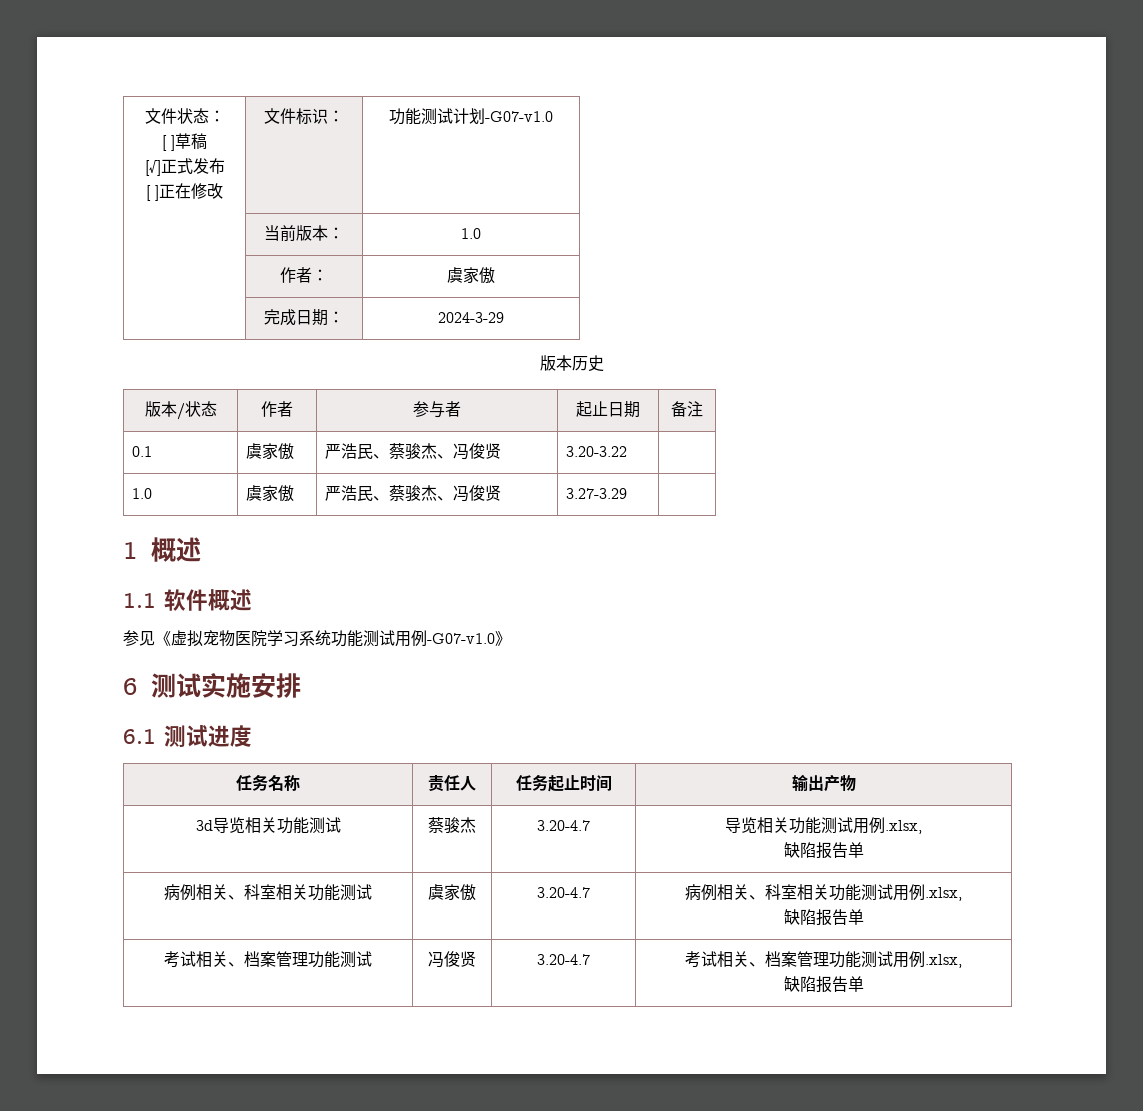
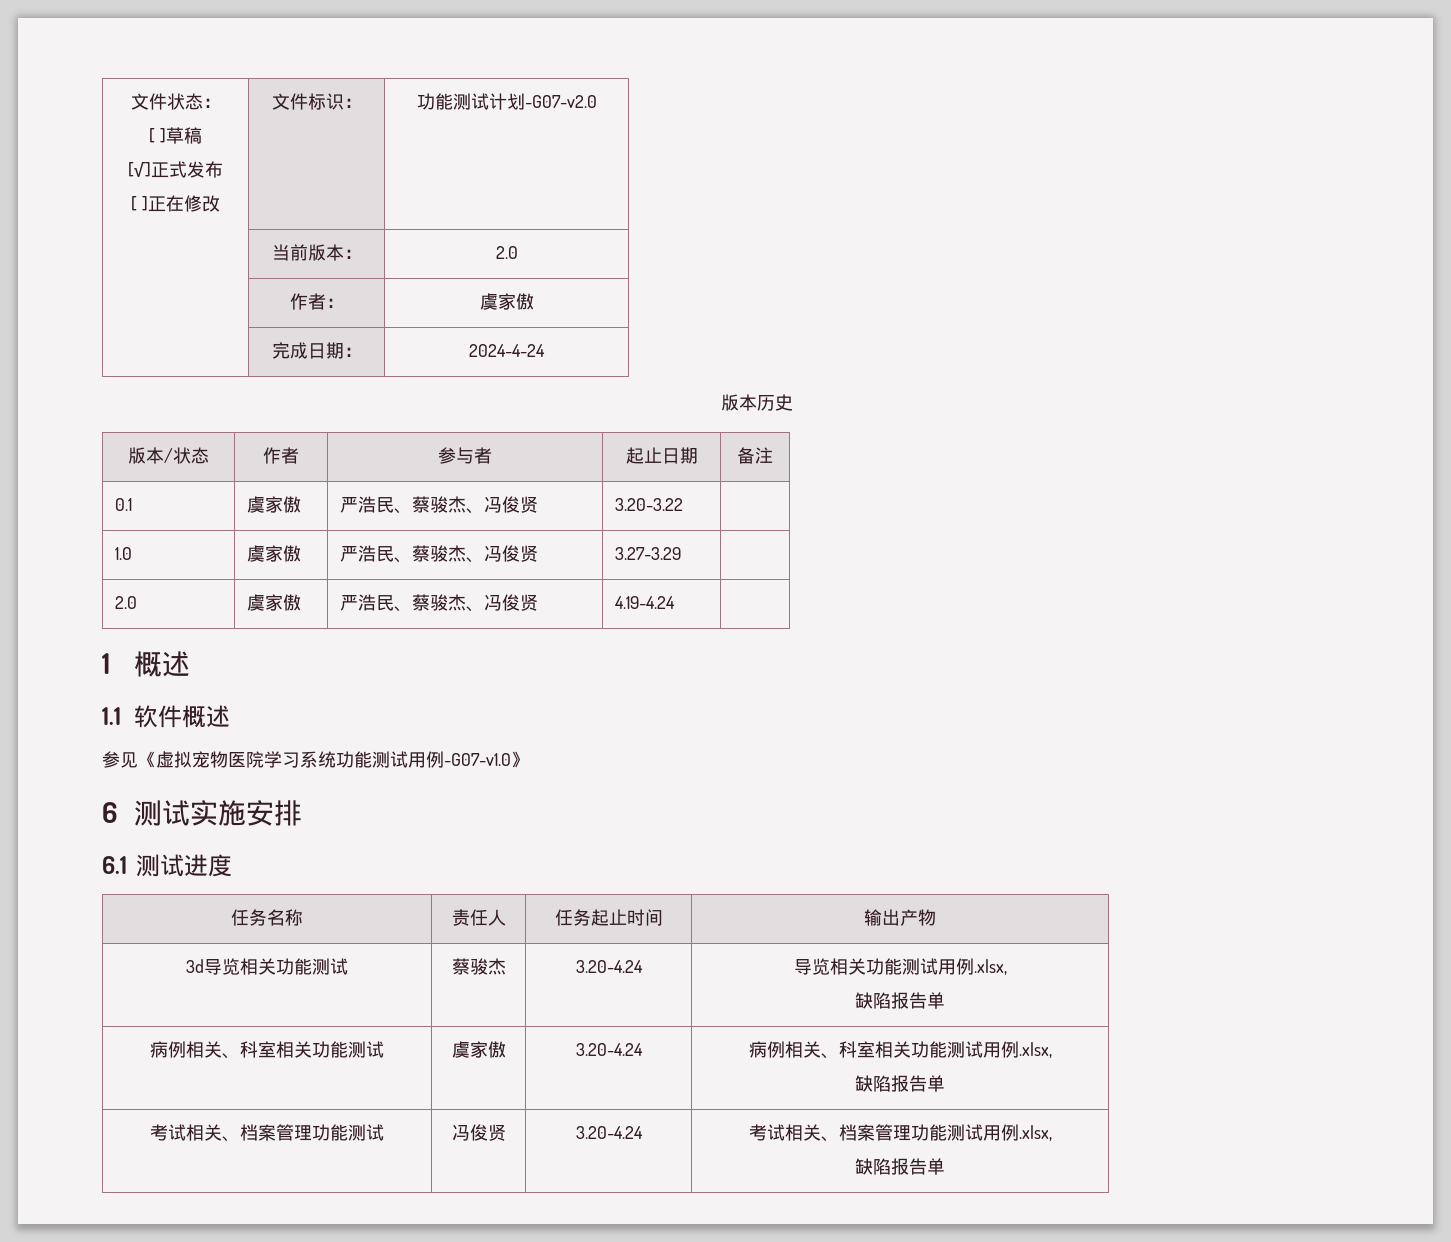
  文件状态：
  [ ]草稿
  [√]正式发布
- [ ]正在修改 | 文件标识： | 功能测试计划-G07-v1.0
+ [ ]正在修改 | 文件标识： | 功能测试计划-G07-v2.0
- | 当前版本： | 1.0
+ | 当前版本： | 2.0
- | 完成日期： | 2024-3-29
+ | 完成日期： | 2024-4-24
+ 2.0 | 虞家傲 | 严浩民、蔡骏杰、冯俊贤 | 4.19-4.24 |
- 3d导览相关功能测试 | 蔡骏杰 | 3.20-4.7 | 导览相关功能测试用例.xlsx,
+ 3d导览相关功能测试 | 蔡骏杰 | 3.20-4.24 | 导览相关功能测试用例.xlsx,
- 病例相关、科室相关功能测试 | 虞家傲 | 3.20-4.7 | 病例相关、科室相关功能测试用例.xlsx,
+ 病例相关、科室相关功能测试 | 虞家傲 | 3.20-4.24 | 病例相关、科室相关功能测试用例.xlsx,
- 考试相关、档案管理功能测试 | 冯俊贤 | 3.20-4.7 | 考试相关、档案管理功能测试用例.xlsx,
+ 考试相关、档案管理功能测试 | 冯俊贤 | 3.20-4.24 | 考试相关、档案管理功能测试用例.xlsx,

